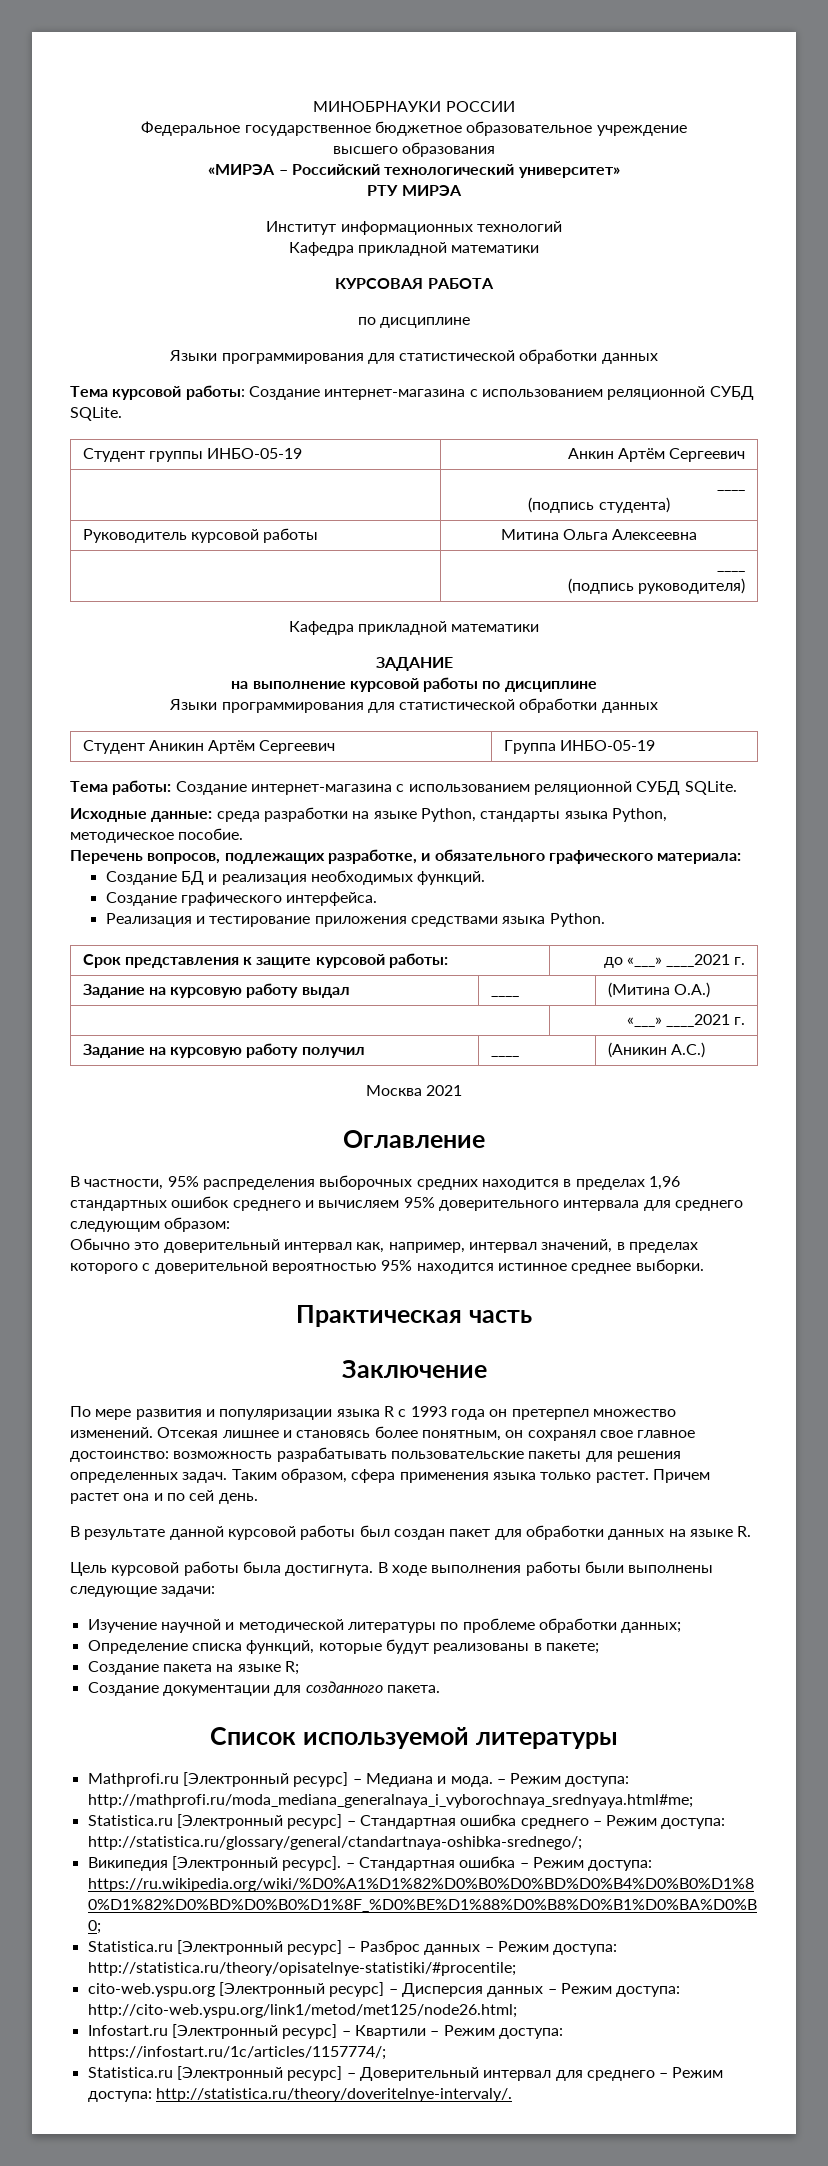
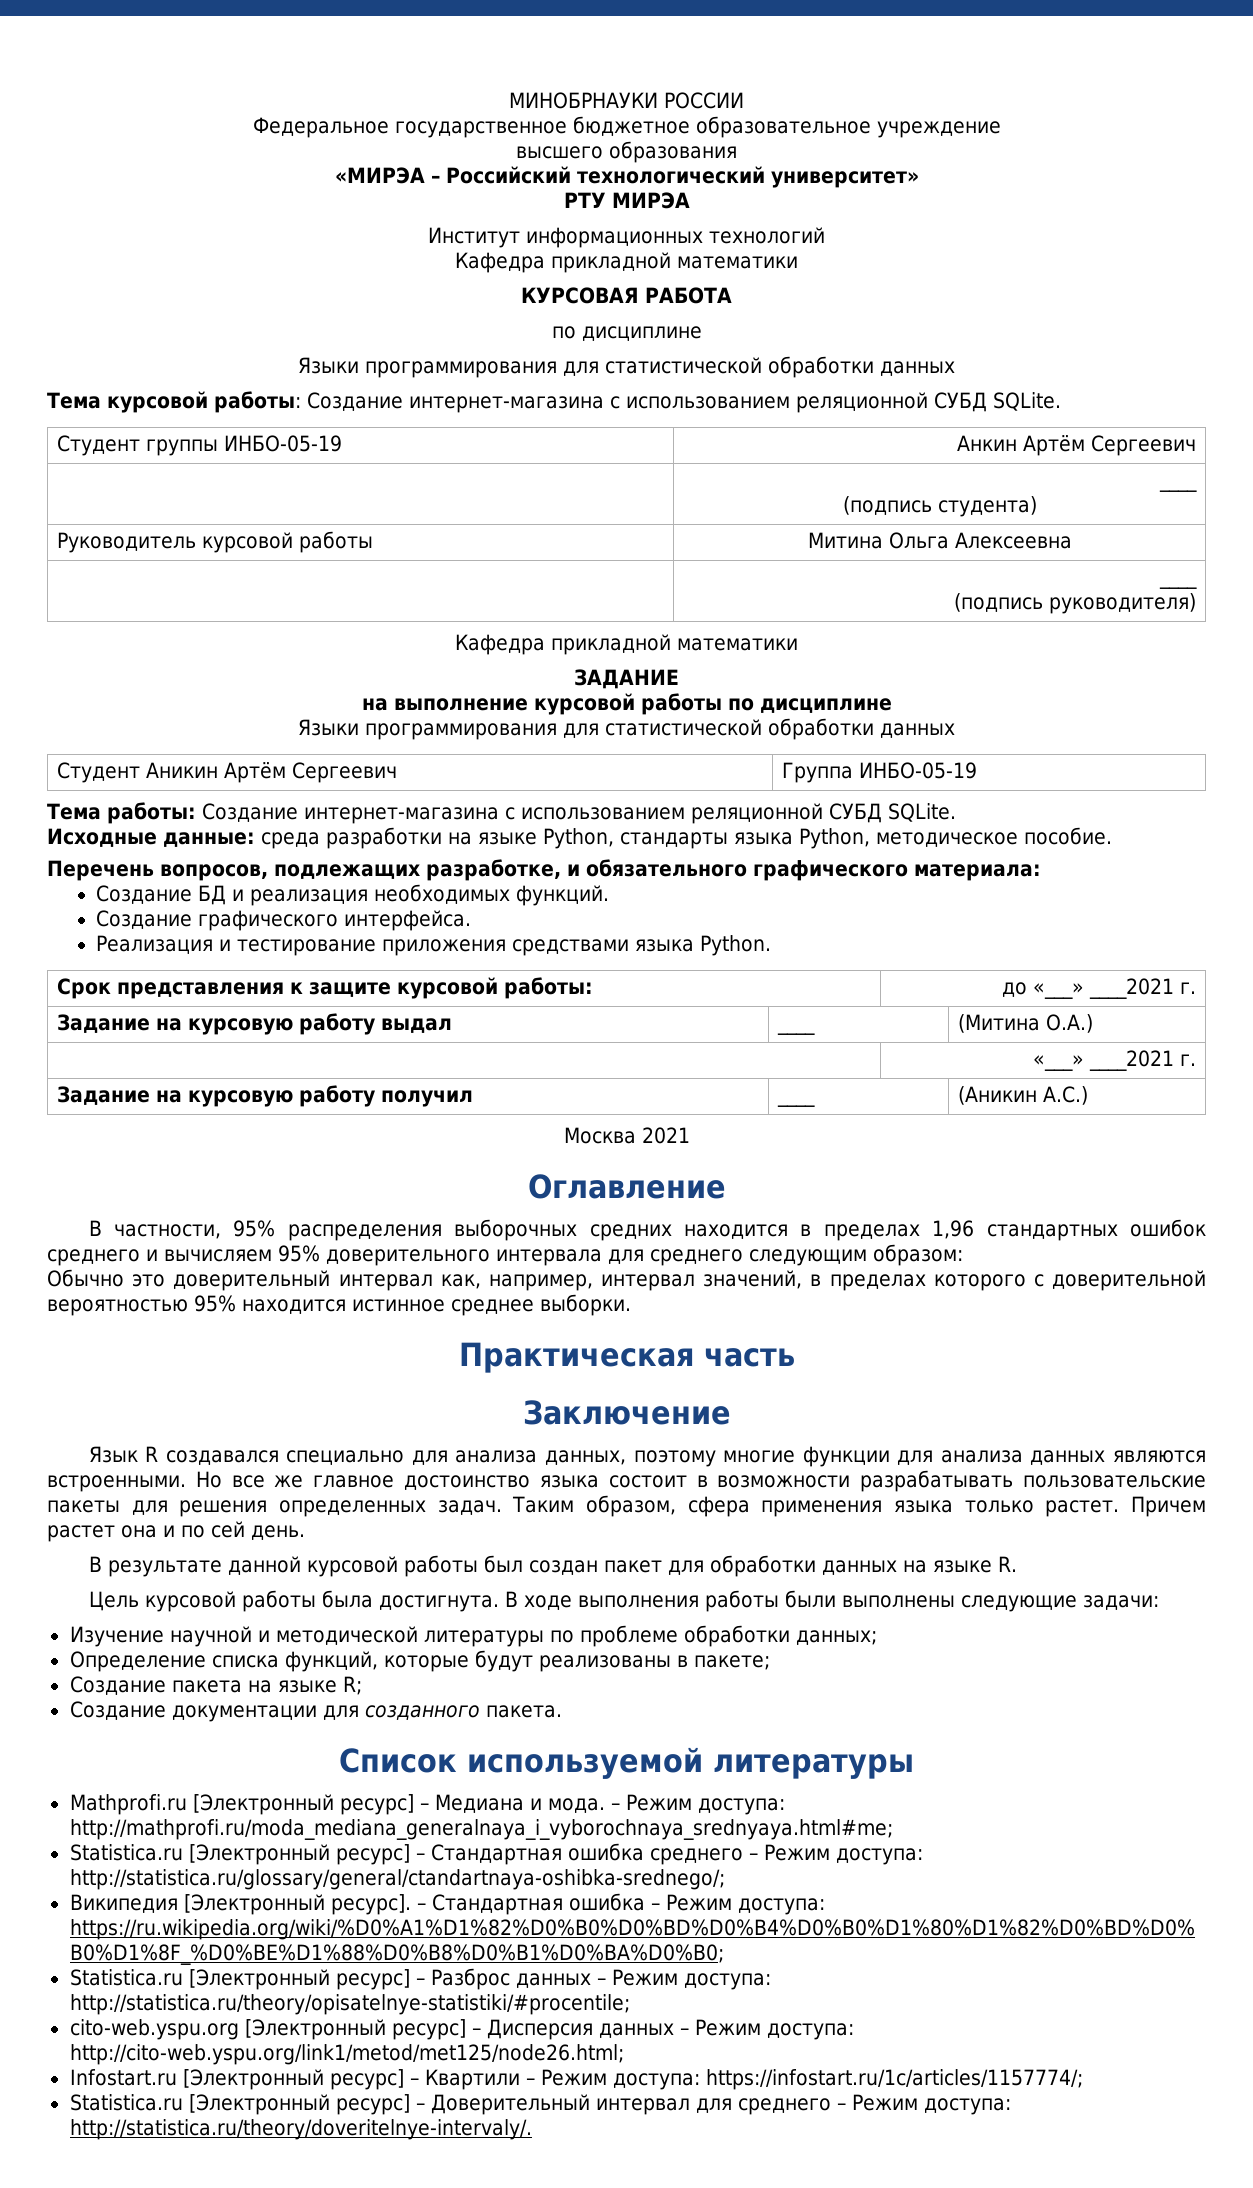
- По мере развития и популяризации языка R с 1993 года он претерпел множество изменений. Отсекая лишнее и становясь более понятным, он сохранял свое главное достоинство: возможность разрабатывать пользовательские пакеты для решения определенных задач.
+ Язык R создавался специально для анализа данных, поэтому многие функции для анализа данных являются встроенными. Но все же главное достоинство языка состоит в возможности разрабатывать пользовательские пакеты для решения определенных задач.

